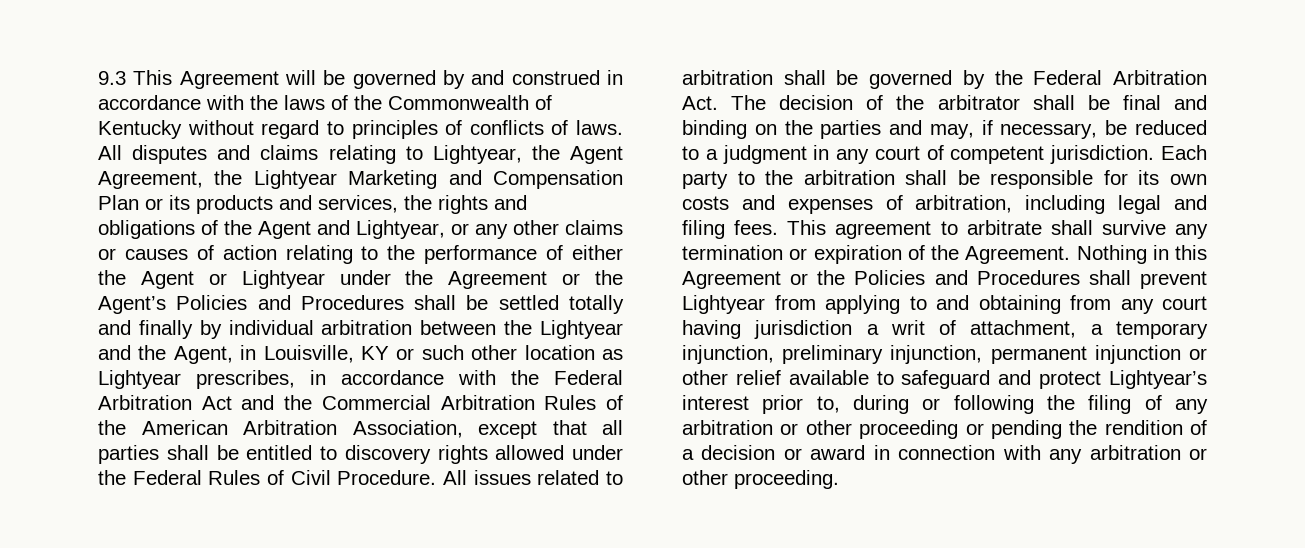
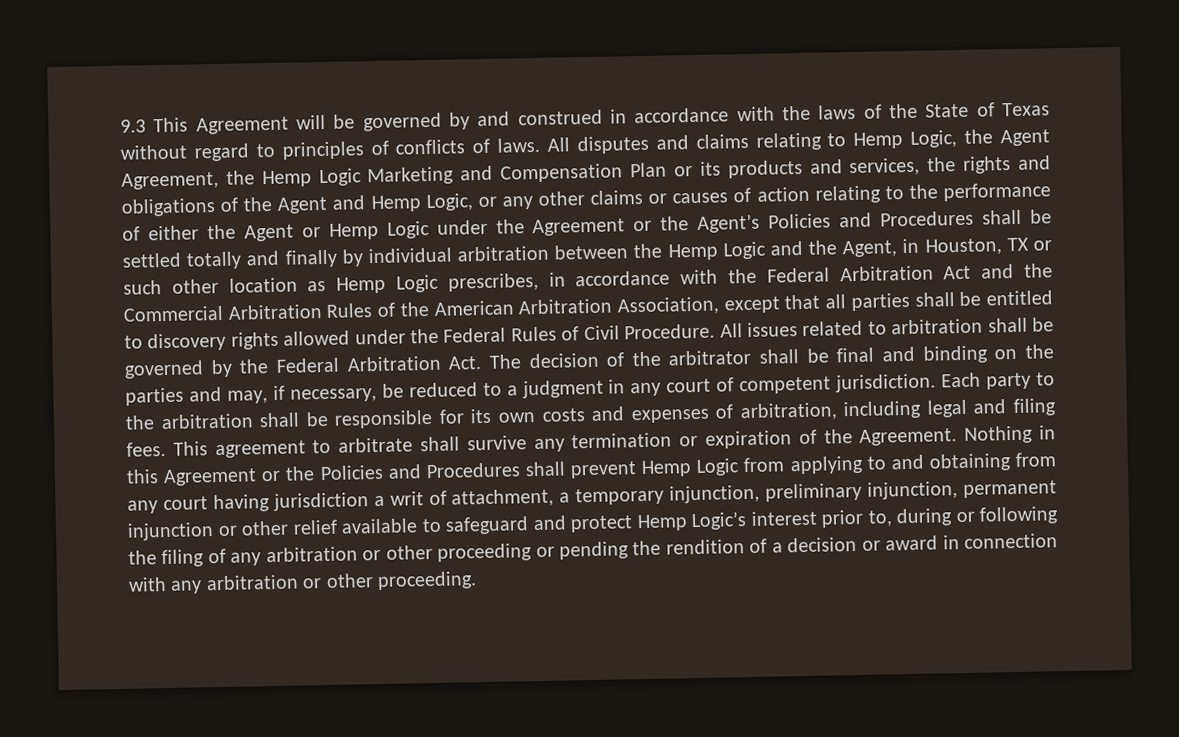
- 9.3 This Agreement will be governed by and construed in accordance with the laws of the Commonwealth of Kentucky without regard to principles of conflicts of laws.
+ 9.3 This Agreement will be governed by and construed in accordance with the laws of the State of Texas without regard to principles of conflicts of laws.
- All disputes and claims relating to Lightyear, the Agent Agreement, the Lightyear Marketing and Compensation Plan or its products and services, the rights and obligations of the Agent and Lightyear, or any other claims or causes of action relating to the performance of either the Agent or Lightyear under the Agreement or the Agent’s Policies and Procedures shall be settled totally and finally by individual arbitration between the Lightyear and the Agent, in Louisville, KY or such other location as Lightyear prescribes, in accordance with the Federal Arbitration Act and the Commercial Arbitration Rules of the American Arbitration Association, except that all parties shall be entitled to discovery rights allowed under the Federal Rules of Civil Procedure.
+ All disputes and claims relating to Hemp Logic, the Agent Agreement, the Hemp Logic Marketing and Compensation Plan or its products and services, the rights and obligations of the Agent and Hemp Logic, or any other claims or causes of action relating to the performance of either the Agent or Hemp Logic under the Agreement or the Agent’s Policies and Procedures shall be settled totally and finally by individual arbitration between the Hemp Logic and the Agent, in Houston, TX or such other location as Hemp Logic prescribes, in accordance with the Federal Arbitration Act and the Commercial Arbitration Rules of the American Arbitration Association, except that all parties shall be entitled to discovery rights allowed under the Federal Rules of Civil Procedure.
- Nothing in this Agreement or the Policies and Procedures shall prevent Lightyear from applying to and obtaining from any court having jurisdiction a writ of attachment, a temporary injunction, preliminary injunction, permanent injunction or other relief available to safeguard and protect Lightyear’s interest prior to, during or following the filing of any arbitration or other proceeding or pending the rendition of a decision or award in connection with any arbitration or other proceeding.
+ Nothing in this Agreement or the Policies and Procedures shall prevent Hemp Logic from applying to and obtaining from any court having jurisdiction a writ of attachment, a temporary injunction, preliminary injunction, permanent injunction or other relief available to safeguard and protect Hemp Logic’s interest prior to, during or following the filing of any arbitration or other proceeding or pending the rendition of a decision or award in connection with any arbitration or other proceeding.

